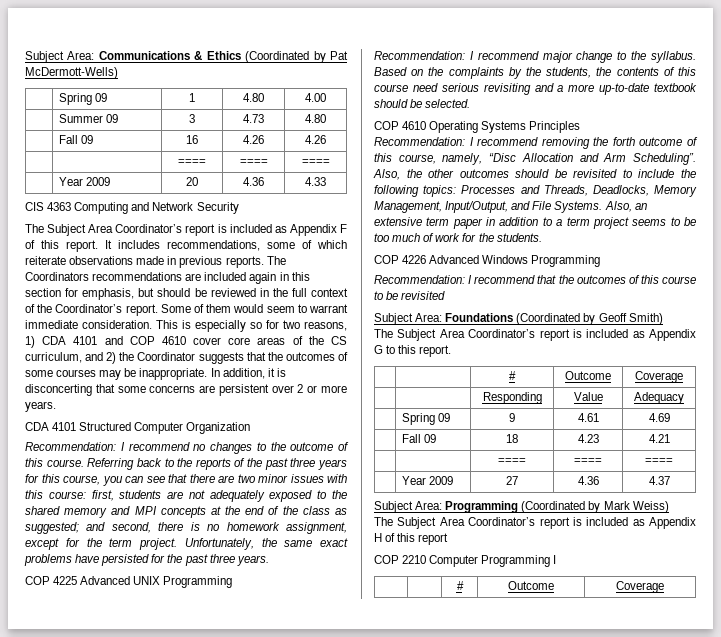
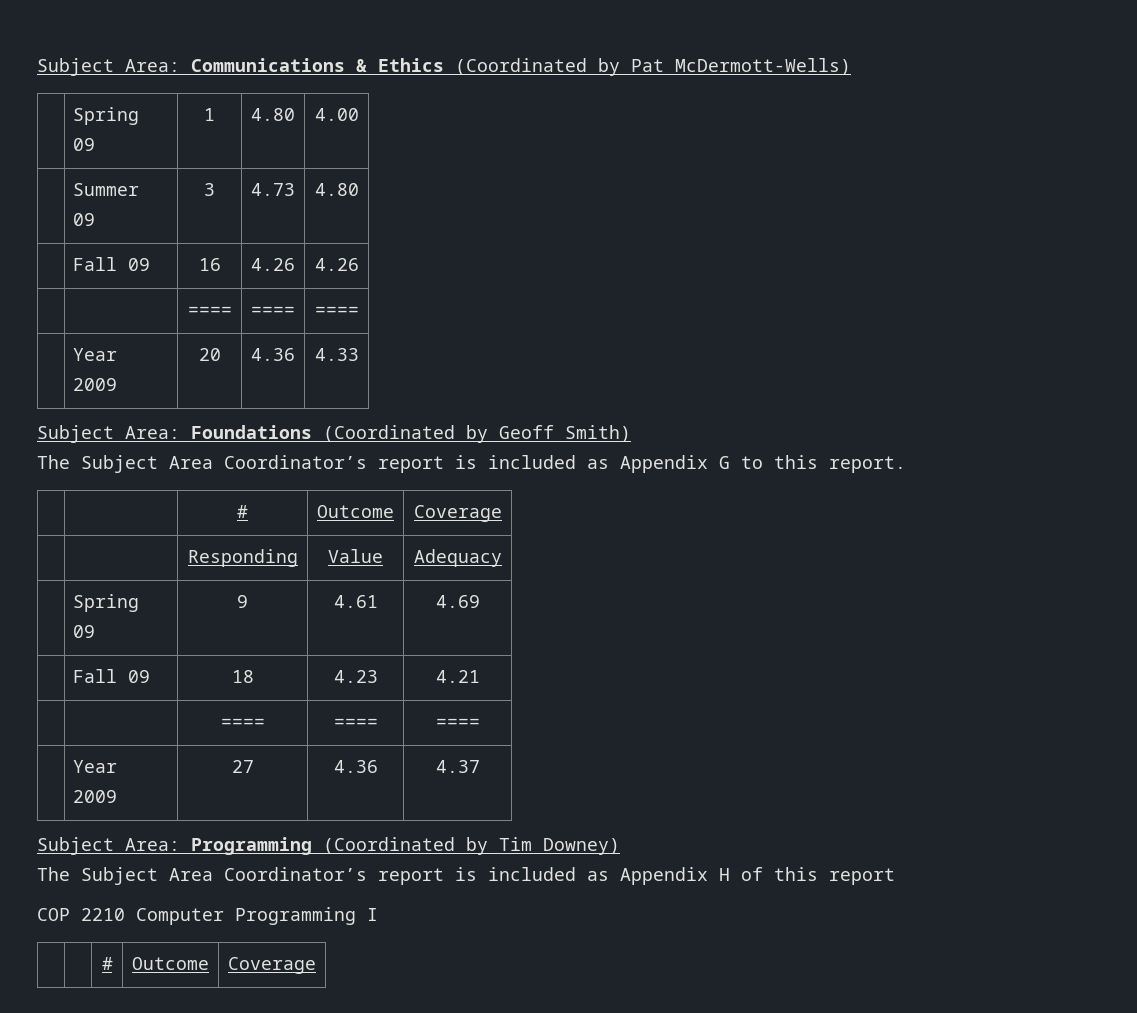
- CIS 4363 Computing and Network Security
- The Subject Area Coordinator’s report is included as Appendix F of this report. It includes recommendations, some of which reiterate observations made in previous reports. The Coordinators recommendations are included again in this section for emphasis, but should be reviewed in the full context of the Coordinator’s report. Some of them would seem to warrant immediate consideration. This is especially so for two reasons, 1) CDA 4101 and COP 4610 cover core areas of the CS curriculum, and 2) the Coordinator suggests that the outcomes of some courses may be inappropriate. In addition, it is disconcerting that some concerns are persistent over 2 or more years.
- CDA 4101 Structured Computer Organization
- Recommendation: I recommend no changes to the outcome of this course. Referring back to the reports of the past three years for this course, you can see that there are two minor issues with this course: first, students are not adequately exposed to the shared memory and MPI concepts at the end of the class as suggested; and second, there is no homework assignment, except for the term project. Unfortunately, the same exact problems have persisted for the past three years.
- COP 4225 Advanced UNIX Programming
- Recommendation: I recommend major change to the syllabus. Based on the complaints by the students, the contents of this course need serious revisiting and a more up-to-date textbook should be selected.
- COP 4610 Operating Systems Principles
- Recommendation: I recommend removing the forth outcome of this course, namely, “Disc Allocation and Arm Scheduling”. Also, the other outcomes should be revisited to include the following topics: Processes and Threads, Deadlocks, Memory Management, Input/Output, and File Systems. Also, an extensive term paper in addition to a term project seems to be too much of work for the students.
- COP 4226 Advanced Windows Programming
- Recommendation: I recommend that the outcomes of this course to be revisited
- Subject Area: Programming (Coordinated by Mark Weiss)
+ Subject Area: Programming (Coordinated by Tim Downey)

